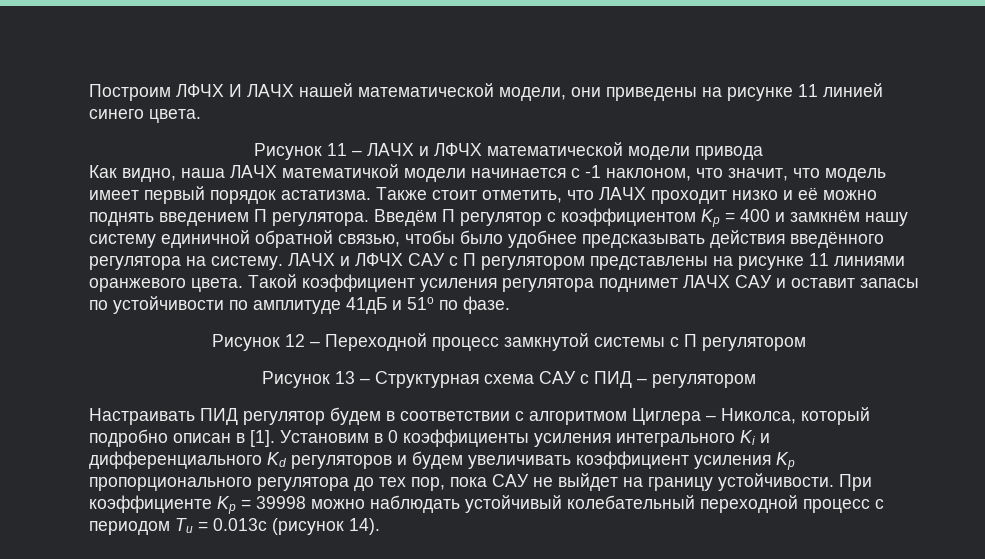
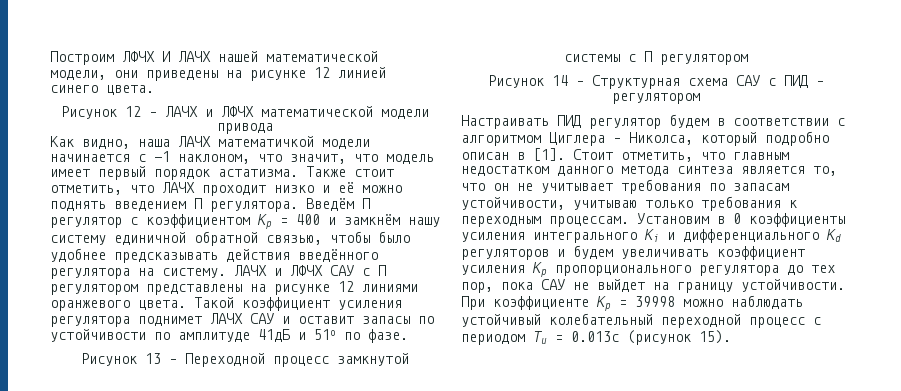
- Построим ЛФЧХ И ЛАЧХ нашей математической модели, они приведены на рисунке 11 линией синего цвета.
+ Построим ЛФЧХ И ЛАЧХ нашей математической модели, они приведены на рисунке 12 линией синего цвета.
- Рисунок 11 – ЛАЧХ и ЛФЧХ математической модели привода
+ Рисунок 12 – ЛАЧХ и ЛФЧХ математической модели привода
- ЛАЧХ и ЛФЧХ САУ с П регулятором представлены на рисунке 11 линиями оранжевого цвета.
+ ЛАЧХ и ЛФЧХ САУ с П регулятором представлены на рисунке 12 линиями оранжевого цвета.
- Рисунок 12 – Переходной процесс замкнутой системы с П регулятором
+ Рисунок 13 – Переходной процесс замкнутой системы с П регулятором
- Рисунок 13 – Структурная схема САУ с ПИД – регулятором
+ Рисунок 14 – Структурная схема САУ с ПИД – регулятором
+ Стоит отметить, что главным недостатком данного метода синтеза является то, что он не учитывает требования по запасам устойчивости, учитываю только требования к переходным процессам.
- При коэффициенте Kp = 39998 можно наблюдать устойчивый колебательный переходной процесс с периодом Тu = 0.013с (рисунок 14).
+ При коэффициенте Kp = 39998 можно наблюдать устойчивый колебательный переходной процесс с периодом Тu = 0.013с (рисунок 15).

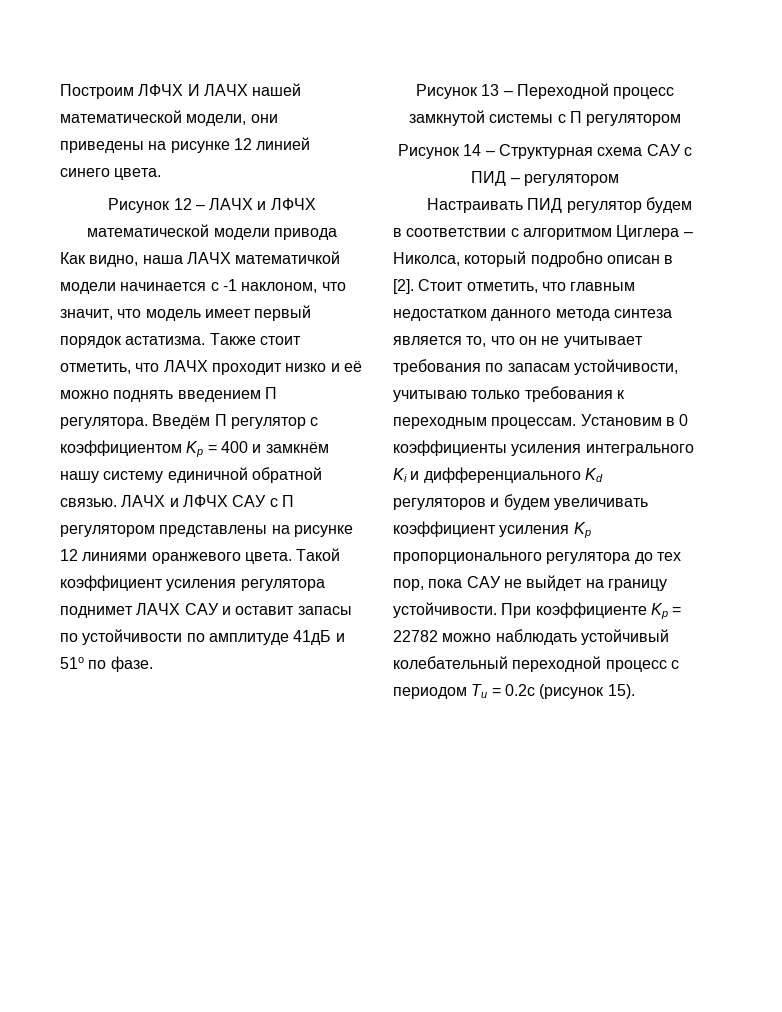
- Введём П регулятор с коэффициентом Kp = 400 и замкнём нашу систему единичной обратной связью, чтобы было удобнее предсказывать действия введённого регулятора на систему.
+ Введём П регулятор с коэффициентом Kp = 400 и замкнём нашу систему единичной обратной связью.
- Настраивать ПИД регулятор будем в соответствии с алгоритмом Циглера – Николса, который подробно описан в [1].
+ Настраивать ПИД регулятор будем в соответствии с алгоритмом Циглера – Николса, который подробно описан в [2].
- При коэффициенте Kp = 39998 можно наблюдать устойчивый колебательный переходной процесс с периодом Тu = 0.013с (рисунок 15).
+ При коэффициенте Kp = 22782 можно наблюдать устойчивый колебательный переходной процесс с периодом Тu = 0.2с (рисунок 15).

